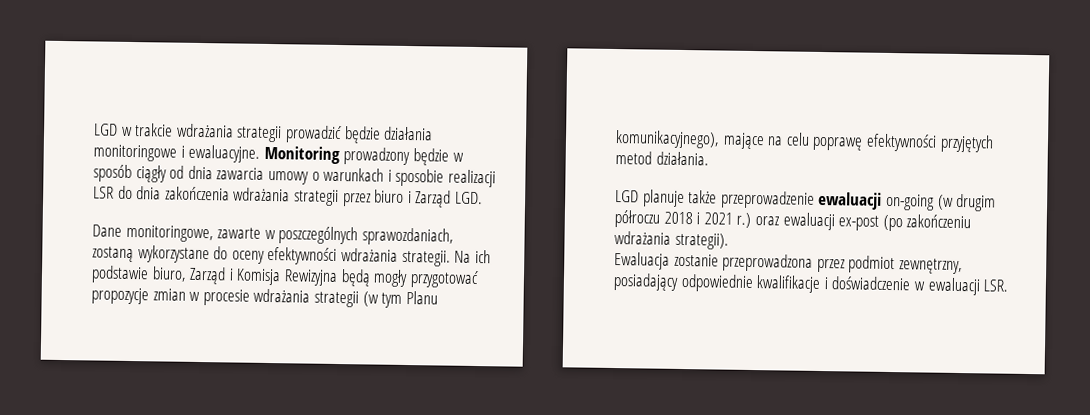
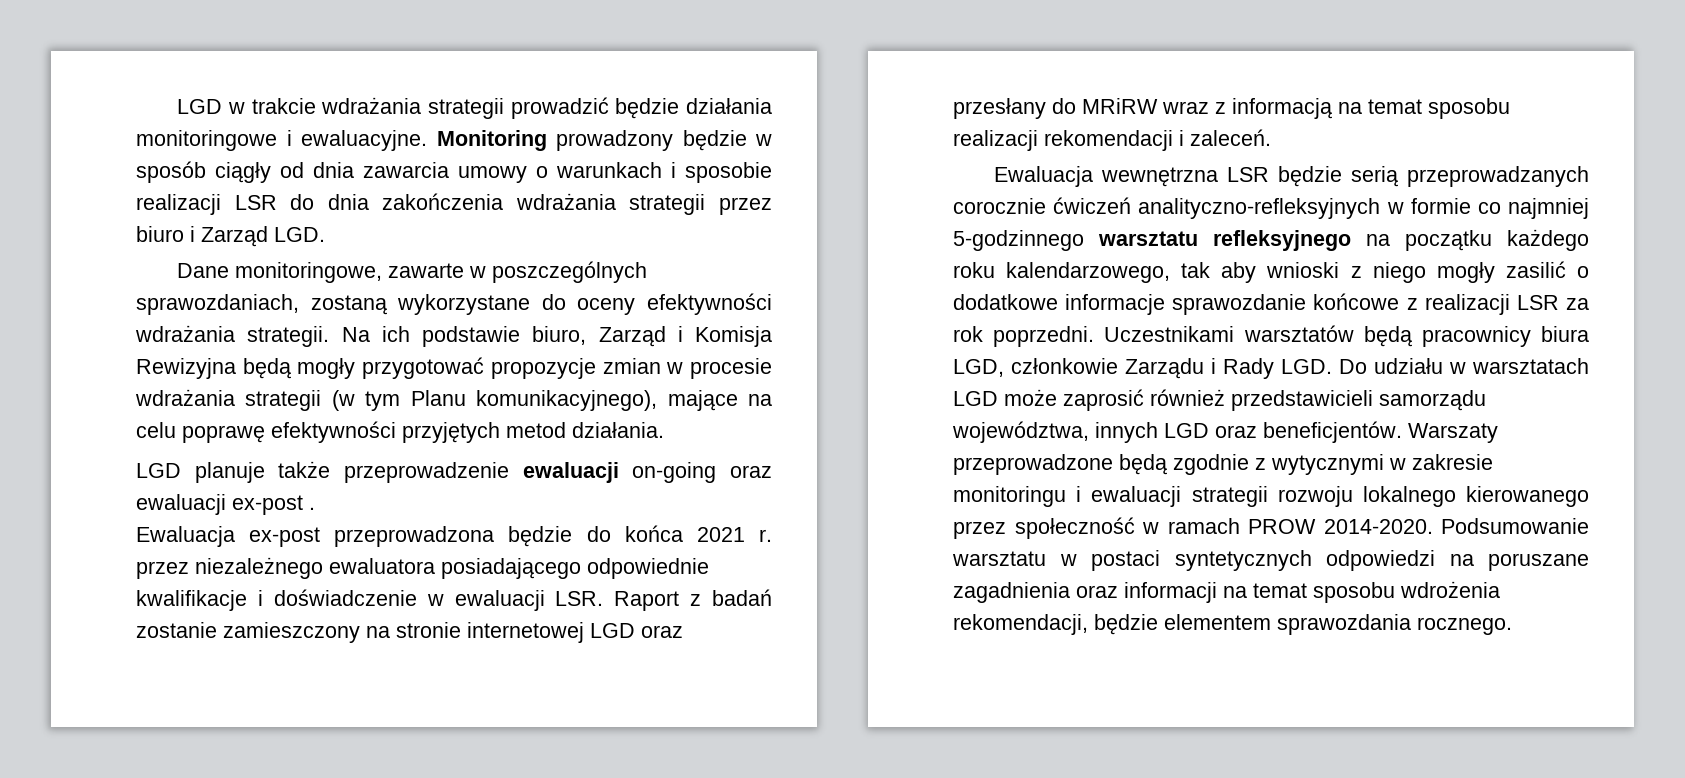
- LGD planuje także przeprowadzenie ewaluacji on-going (w drugim półroczu 2018 i 2021 r.) oraz ewaluacji ex-post (po zakończeniu wdrażania strategii).
- Ewaluacja zostanie przeprowadzona przez podmiot zewnętrzny, posiadający odpowiednie kwalifikacje i doświadczenie w ewaluacji LSR.
+ LGD planuje także przeprowadzenie ewaluacji on-going oraz ewaluacji ex-post .
+ Ewaluacja ex-post przeprowadzona będzie do końca 2021 r. przez niezależnego ewaluatora posiadającego odpowiednie kwalifikacje i doświadczenie w ewaluacji LSR. Raport z badań zostanie zamieszczony na stronie internetowej LGD oraz przesłany do MRiRW wraz z informacją na temat sposobu realizacji rekomendacji i zaleceń.
+ Ewaluacja wewnętrzna LSR będzie serią przeprowadzanych corocznie ćwiczeń analityczno-refleksyjnych w formie co najmniej 5-godzinnego warsztatu refleksyjnego na początku każdego roku kalendarzowego, tak aby wnioski z niego mogły zasilić o dodatkowe informacje sprawozdanie końcowe z realizacji LSR za rok poprzedni. Uczestnikami warsztatów będą pracownicy biura LGD, członkowie Zarządu i Rady LGD. Do udziału w warsztatach LGD może zaprosić również przedstawicieli samorządu województwa, innych LGD oraz beneficjentów. Warszaty przeprowadzone będą zgodnie z wytycznymi w zakresie monitoringu i ewaluacji strategii rozwoju lokalnego kierowanego przez społeczność w ramach PROW 2014-2020. Podsumowanie warsztatu w postaci syntetycznych odpowiedzi na poruszane zagadnienia oraz informacji na temat sposobu wdrożenia rekomendacji, będzie elementem sprawozdania rocznego.

